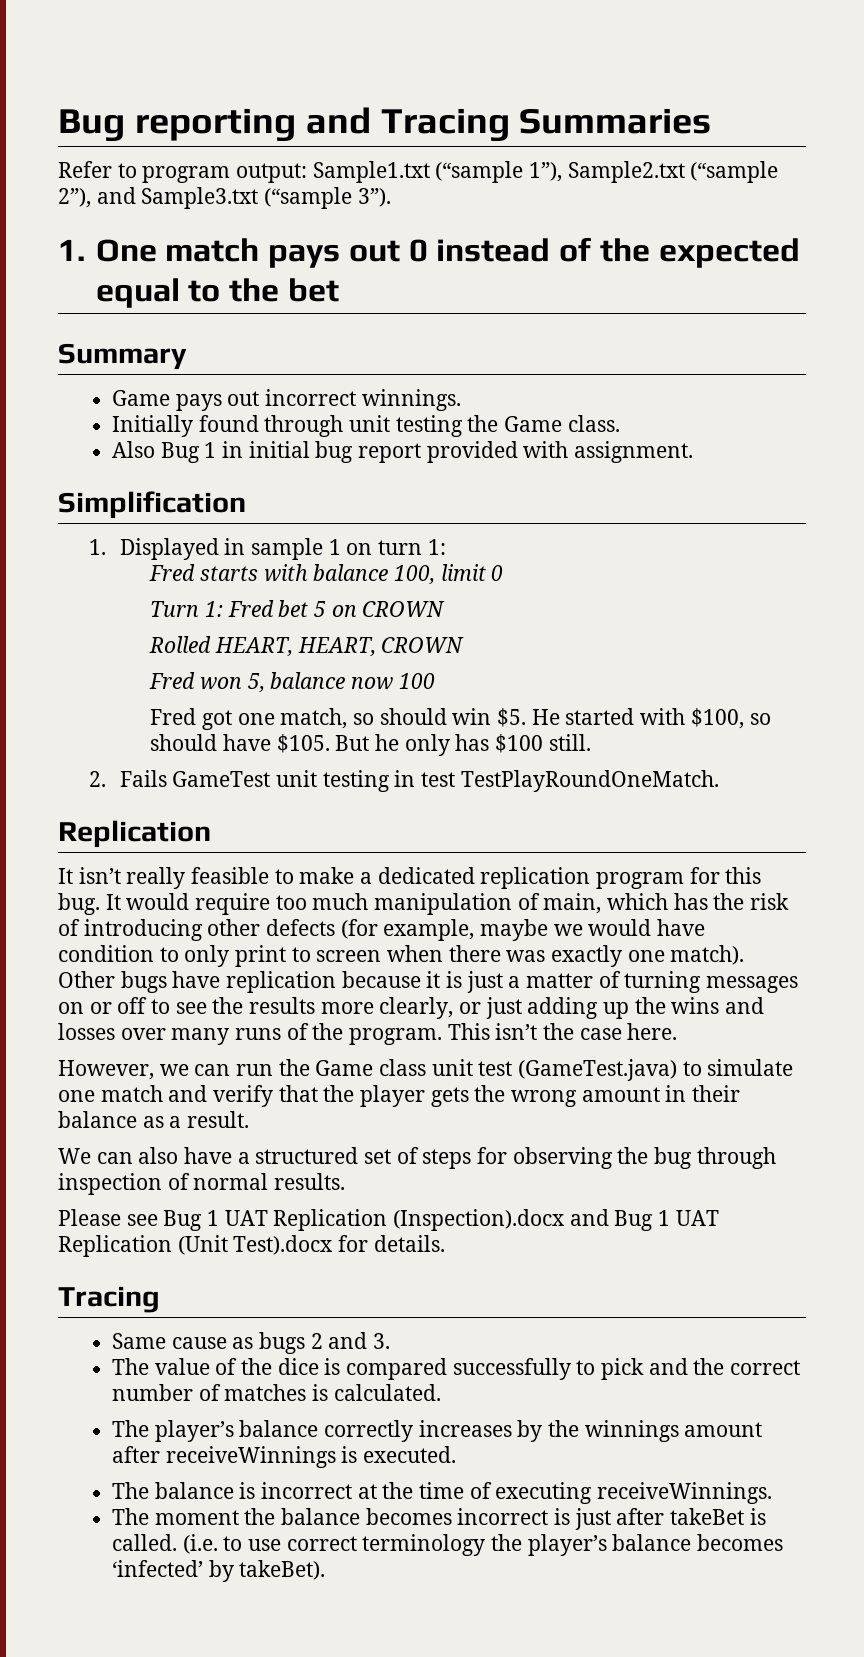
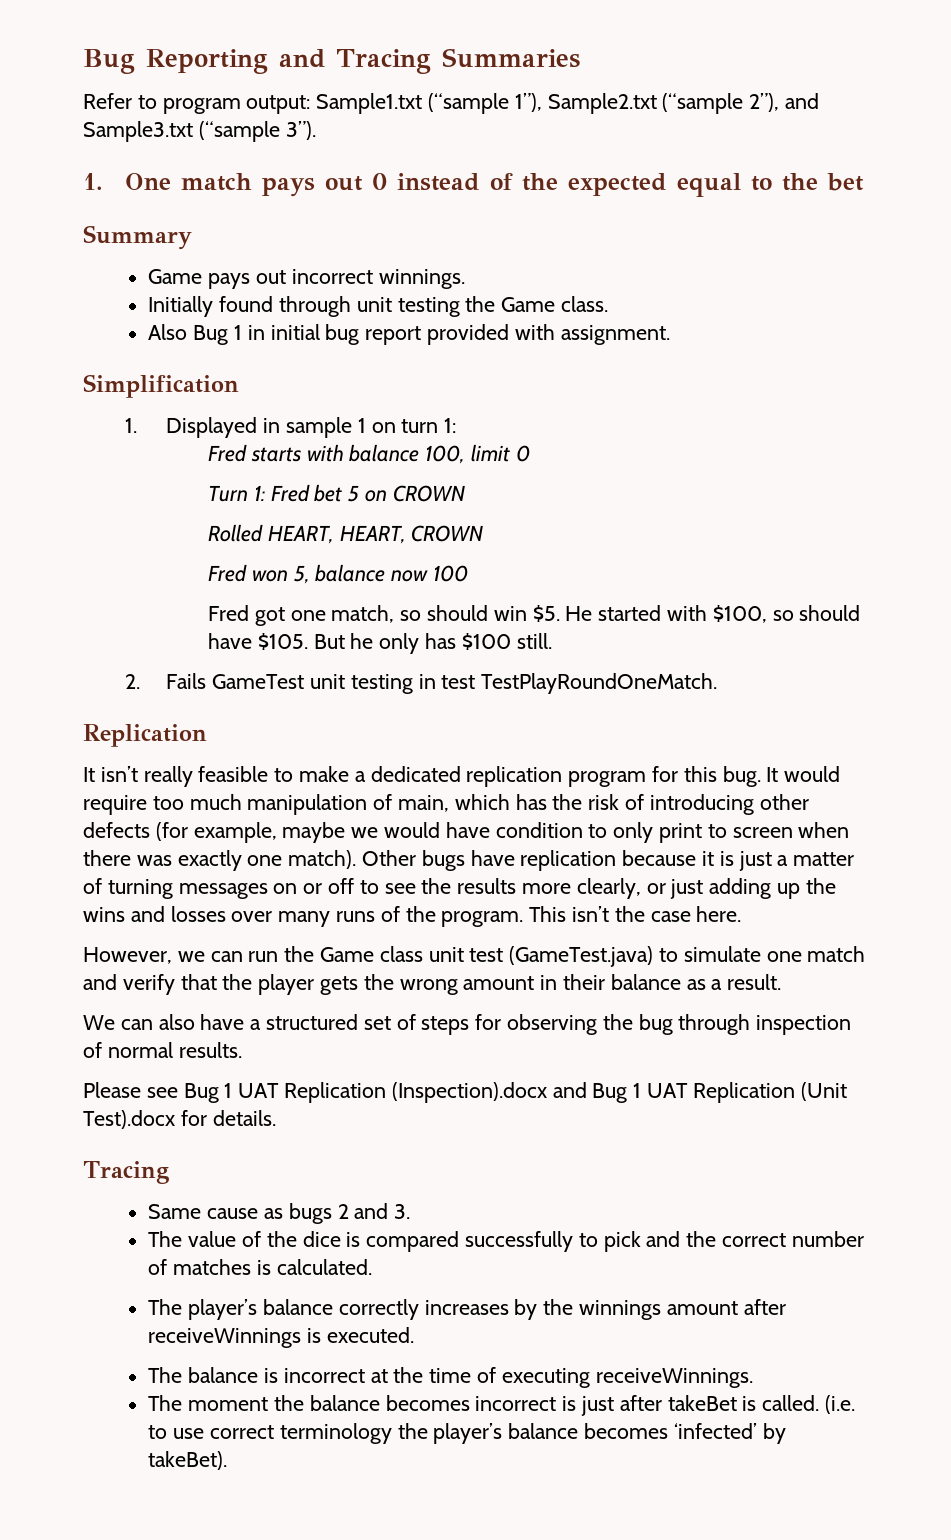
- Bug reporting and Tracing Summaries
+ Bug Reporting and Tracing Summaries

